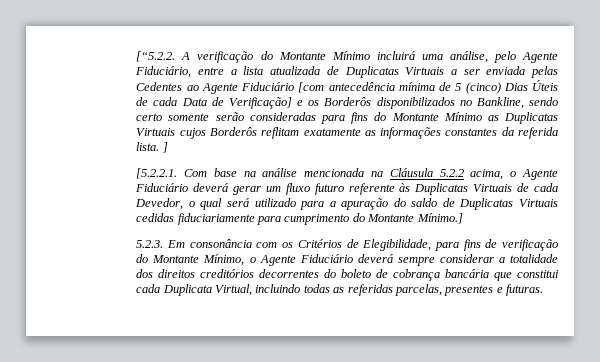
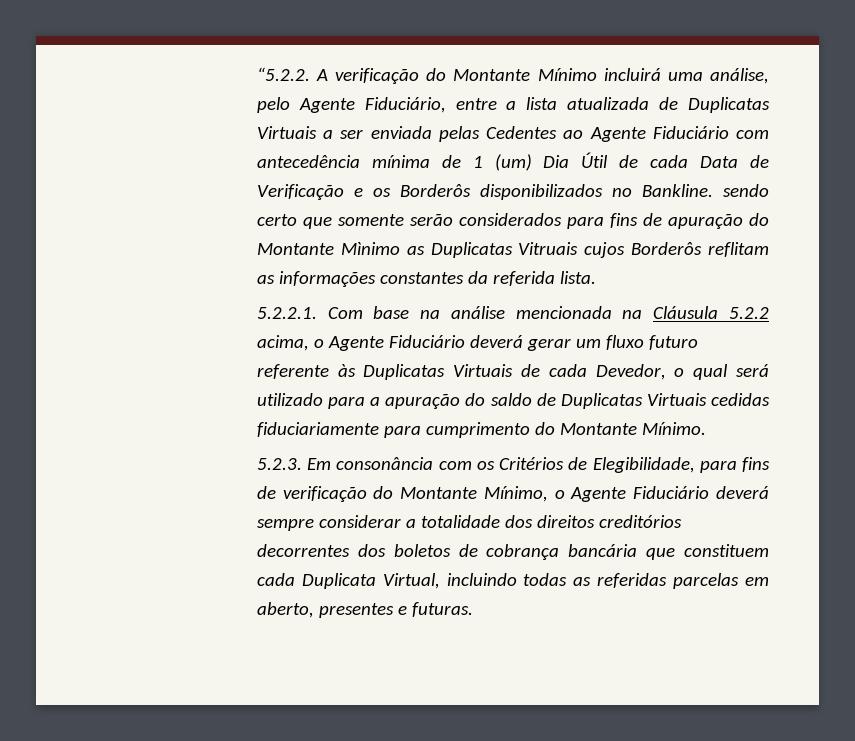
- [“5.2.2. A verificação do Montante Mínimo incluirá uma análise, pelo Agente Fiduciário, entre a lista atualizada de Duplicatas Virtuais a ser enviada pelas Cedentes ao Agente Fiduciário [com antecedência mínima de 5 (cinco) Dias Úteis de cada Data de Verificação] e os Borderôs disponibilizados no Bankline, sendo certo somente serão consideradas para fins do Montante Mínimo as Duplicatas Virtuais cujos Borderôs reflitam exatamente as informações constantes da referida lista. ]
- [5.2.2.1. Com base na análise mencionada na Cláusula 5.2.2 acima, o Agente Fiduciário deverá gerar um fluxo futuro referente às Duplicatas Virtuais de cada Devedor, o qual será utilizado para a apuração do saldo de Duplicatas Virtuais cedidas fiduciariamente para cumprimento do Montante Mínimo.]
+ “5.2.2. A verificação do Montante Mínimo incluirá uma análise, pelo Agente Fiduciário, entre a lista atualizada de Duplicatas Virtuais a ser enviada pelas Cedentes ao Agente Fiduciário com antecedência mínima de 1 (um) Dia Útil de cada Data de Verificação e os Borderôs disponibilizados no Bankline. sendo certo que somente serão considerados para fins de apuração do Montante Mìnimo as Duplicatas Vitruais cujos Borderôs reflitam as informações constantes da referida lista.
+ 5.2.2.1. Com base na análise mencionada na Cláusula 5.2.2 acima, o Agente Fiduciário deverá gerar um fluxo futuro referente às Duplicatas Virtuais de cada Devedor, o qual será utilizado para a apuração do saldo de Duplicatas Virtuais cedidas fiduciariamente para cumprimento do Montante Mínimo.
- 5.2.3. Em consonância com os Critérios de Elegibilidade, para fins de verificação do Montante Mínimo, o Agente Fiduciário deverá sempre considerar a totalidade dos direitos creditórios decorrentes do boleto de cobrança bancária que constitui cada Duplicata Virtual, incluindo todas as referidas parcelas, presentes e futuras.
+ 5.2.3. Em consonância com os Critérios de Elegibilidade, para fins de verificação do Montante Mínimo, o Agente Fiduciário deverá sempre considerar a totalidade dos direitos creditórios decorrentes dos boletos de cobrança bancária que constituem cada Duplicata Virtual, incluindo todas as referidas parcelas em aberto, presentes e futuras.

